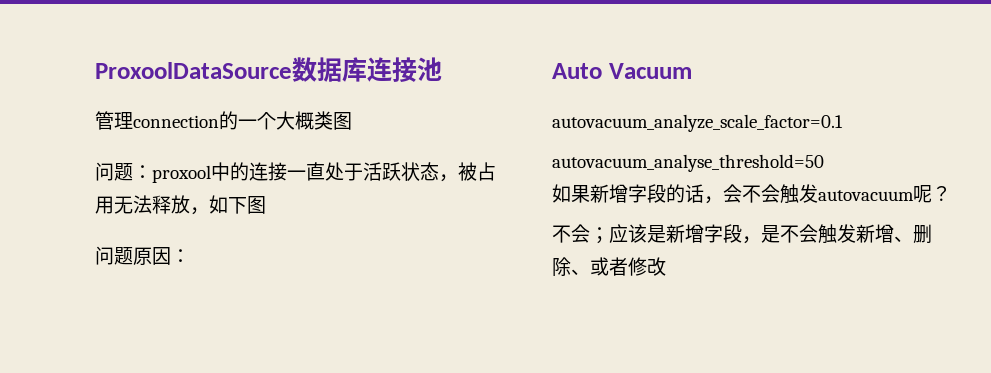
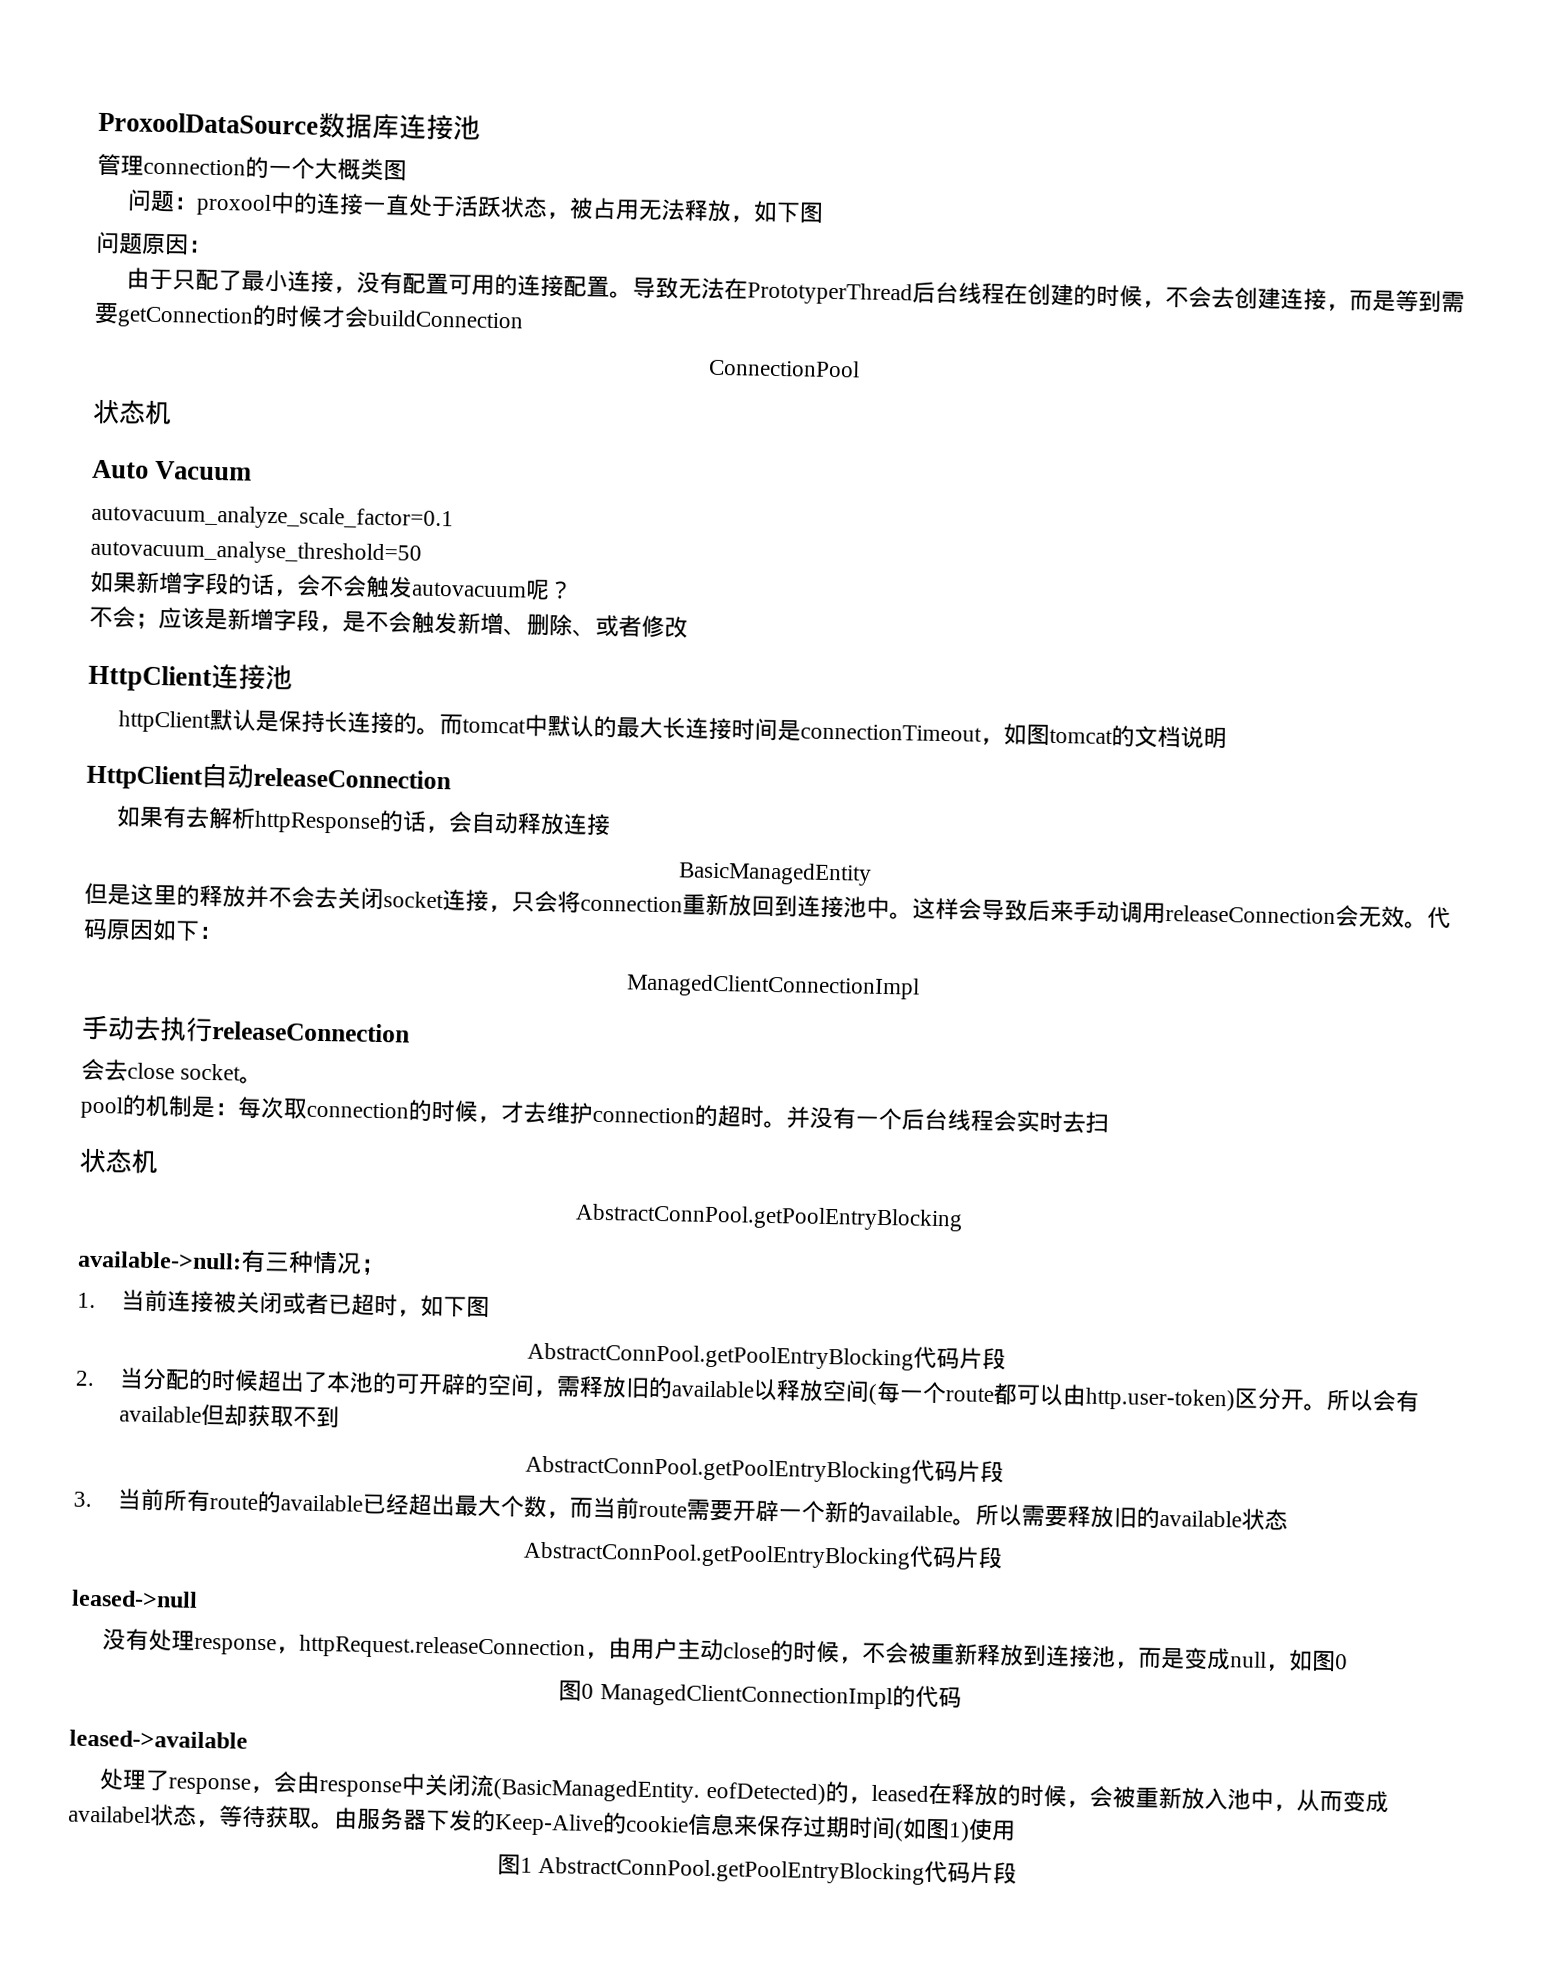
+ 由于只配了最小连接，没有配置可用的连接配置。导致无法在PrototyperThread后台线程在创建的时候，不会去创建连接，而是等到需要getConnection的时候才会buildConnection
+ ConnectionPool
+ 状态机
+ HttpClient连接池
+ httpClient默认是保持长连接的。而tomcat中默认的最大长连接时间是connectionTimeout，如图tomcat的文档说明
+ HttpClient自动releaseConnection
+ 如果有去解析httpResponse的话，会自动释放连接
+ BasicManagedEntity
+ 但是这里的释放并不会去关闭socket连接，只会将connection重新放回到连接池中。这样会导致后来手动调用releaseConnection会无效。代码原因如下：
+ ManagedClientConnectionImpl
+ 手动去执行releaseConnection
+ 会去close socket。
+ pool的机制是：每次取connection的时候，才去维护connection的超时。并没有一个后台线程会实时去扫
+ 状态机
+ AbstractConnPool.getPoolEntryBlocking
+ available->null:有三种情况；
+ 1.当前连接被关闭或者已超时，如下图
+ AbstractConnPool.getPoolEntryBlocking代码片段
+ 2.当分配的时候超出了本池的可开辟的空间，需释放旧的available以释放空间(每一个route都可以由http.user-token)区分开。所以会有available但却获取不到
+ AbstractConnPool.getPoolEntryBlocking代码片段
+ 3.当前所有route的available已经超出最大个数，而当前route需要开辟一个新的available。所以需要释放旧的available状态
+ AbstractConnPool.getPoolEntryBlocking代码片段
+ leased->null
+ 没有处理response，httpRequest.releaseConnection，由用户主动close的时候，不会被重新释放到连接池，而是变成null，如图0
+ 图0 ManagedClientConnectionImpl的代码
+ leased->available
+ 处理了response，会由response中关闭流(BasicManagedEntity. eofDetected)的，leased在释放的时候，会被重新放入池中，从而变成availabel状态，等待获取。由服务器下发的Keep-Alive的cookie信息来保存过期时间(如图1)使用
+ 图1 AbstractConnPool.getPoolEntryBlocking代码片段

